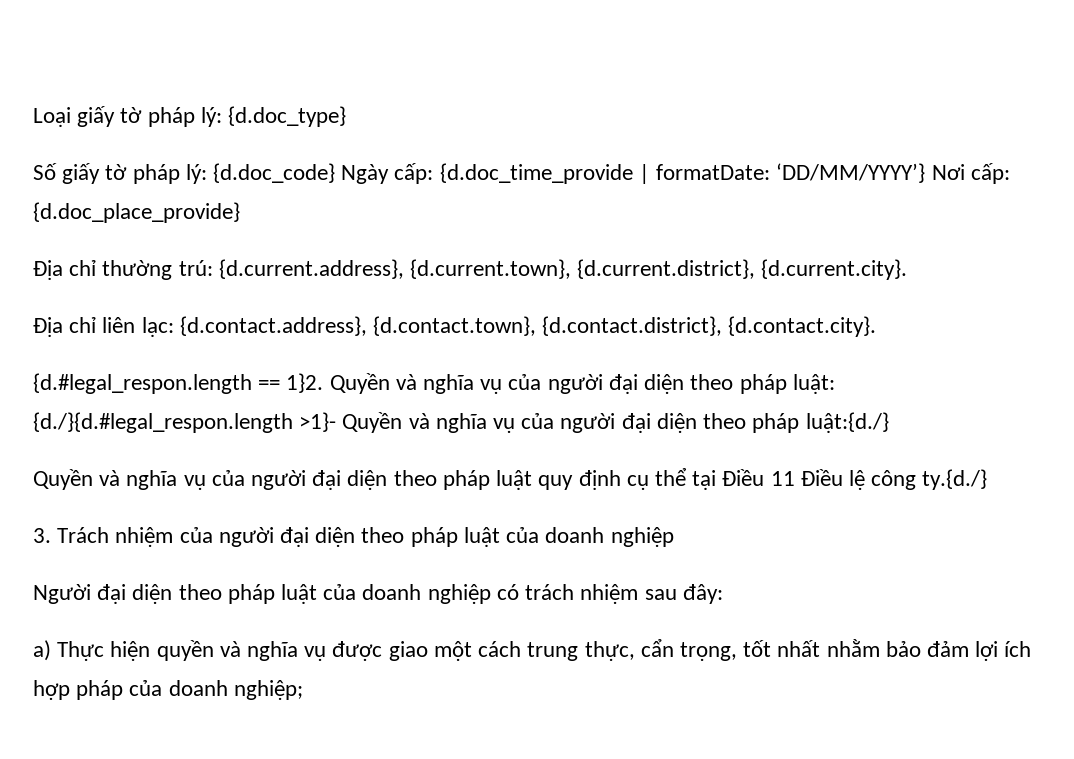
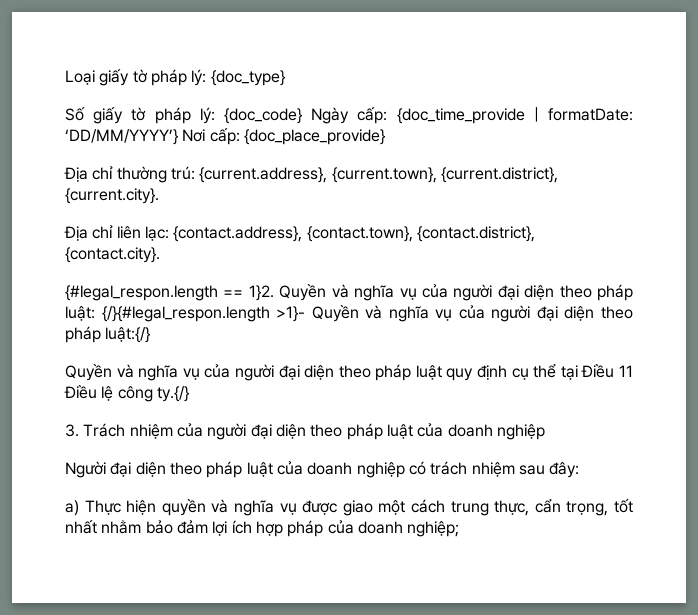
- Loại giấy tờ pháp lý: {d.doc_type}
+ Loại giấy tờ pháp lý: {doc_type}
- Số giấy tờ pháp lý: {d.doc_code} Ngày cấp: {d.doc_time_provide | formatDate: ‘DD/MM/YYYY’} Nơi cấp: {d.doc_place_provide}
+ Số giấy tờ pháp lý: {doc_code} Ngày cấp: {doc_time_provide | formatDate: ‘DD/MM/YYYY’} Nơi cấp: {doc_place_provide}
- Địa chỉ thường trú: {d.current.address}, {d.current.town}, {d.current.district}, {d.current.city}.
+ Địa chỉ thường trú: {current.address}, {current.town}, {current.district}, {current.city}.
- Địa chỉ liên lạc: {d.contact.address}, {d.contact.town}, {d.contact.district}, {d.contact.city}.
- {d.#legal_respon.length == 1}2.
+ Địa chỉ liên lạc: {contact.address}, {contact.town}, {contact.district}, {contact.city}.
+ {#legal_respon.length == 1}2.
- Quyền và nghĩa vụ của người đại diện theo pháp luật: {d./}{d.#legal_respon.length >1}- Quyền và nghĩa vụ của người đại diện theo pháp luật:{d./}
+ Quyền và nghĩa vụ của người đại diện theo pháp luật: {/}{#legal_respon.length >1}- Quyền và nghĩa vụ của người đại diện theo pháp luật:{/}
- Quyền và nghĩa vụ của người đại diện theo pháp luật quy định cụ thể tại Điều 11 Điều lệ công ty.{d./}
+ Quyền và nghĩa vụ của người đại diện theo pháp luật quy định cụ thể tại Điều 11 Điều lệ công ty.{/}

